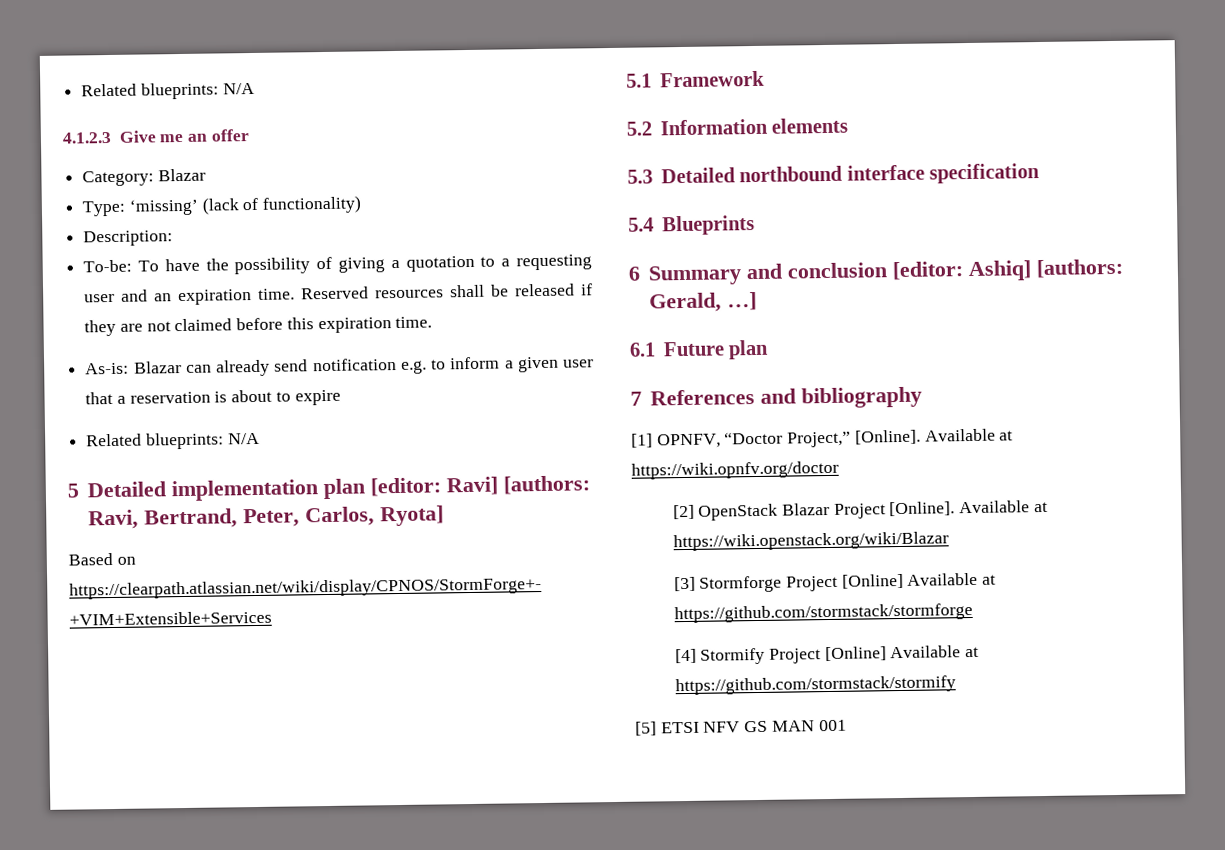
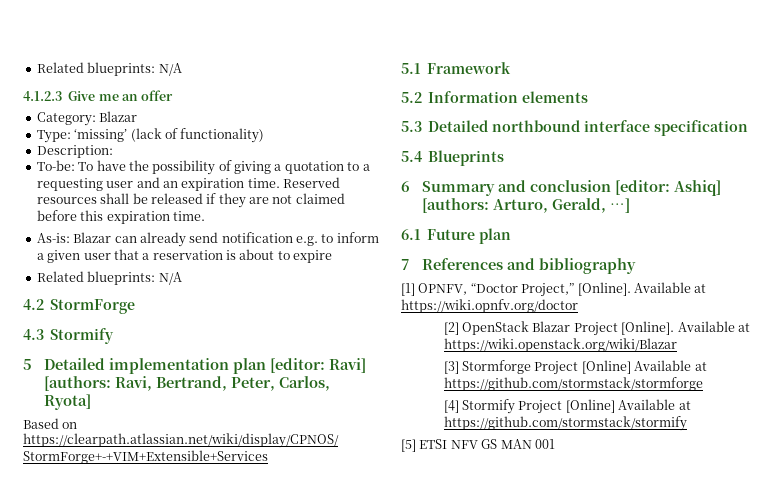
+ 4.2 StormForge
+ 4.3 Stormify
- 6 Summary and conclusion [editor: Ashiq] [authors: Gerald, …]
+ 6 Summary and conclusion [editor: Ashiq] [authors: Arturo, Gerald, …]

